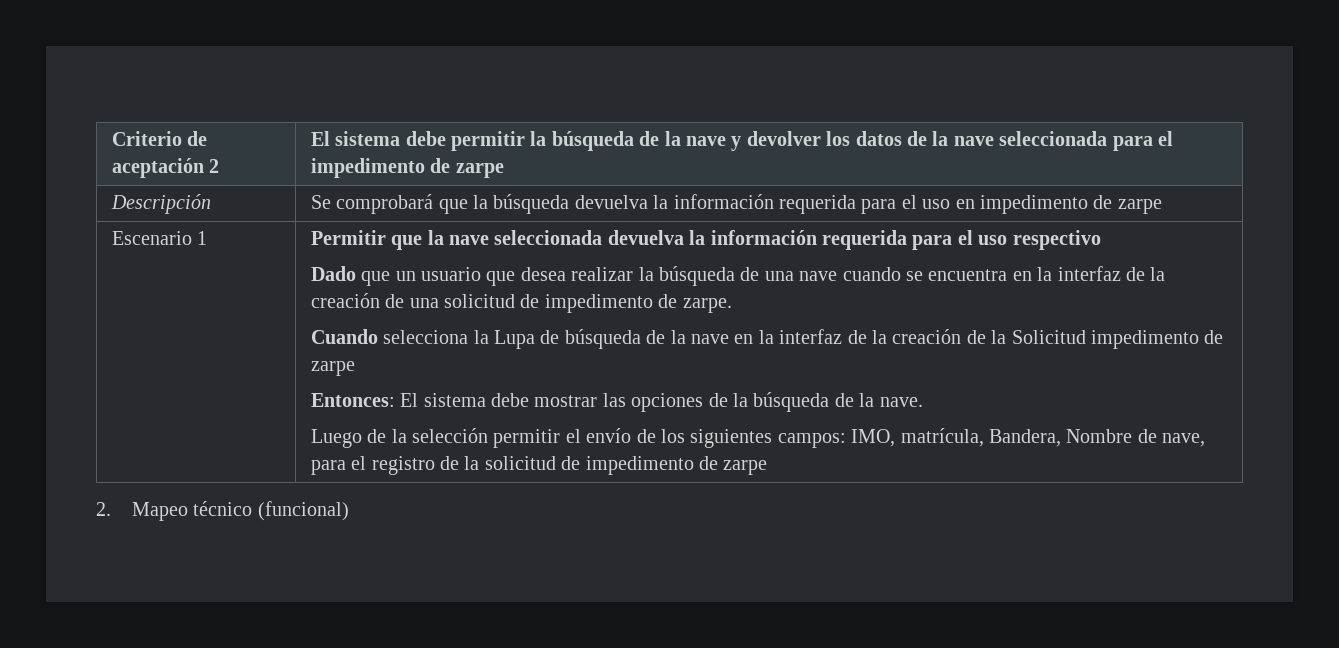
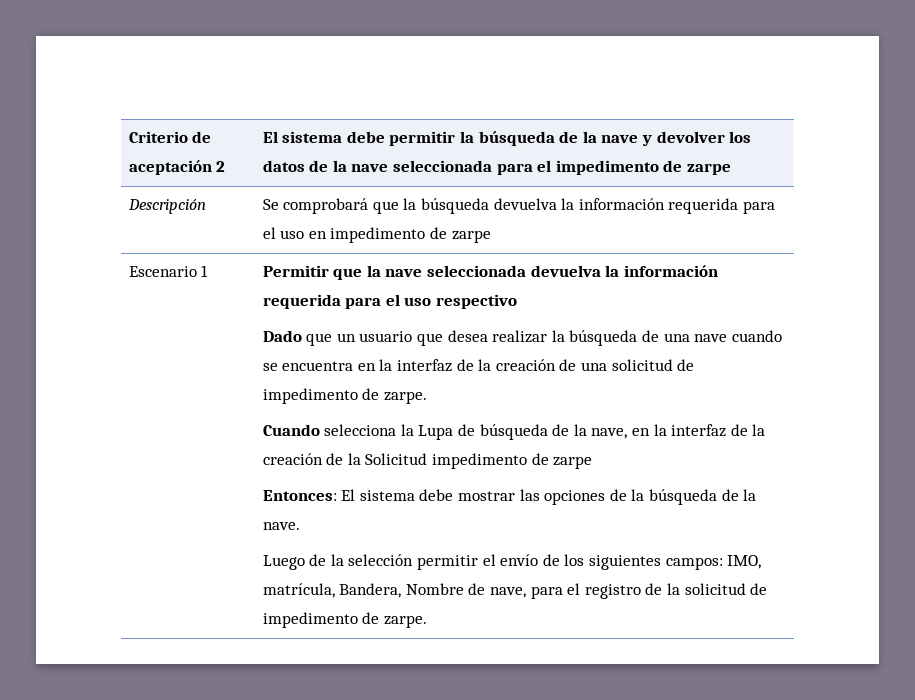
- Cuando selecciona la Lupa de búsqueda de la nave en la interfaz de la creación de la Solicitud impedimento de zarpe
+ Cuando selecciona la Lupa de búsqueda de la nave, en la interfaz de la creación de la Solicitud impedimento de zarpe
- Luego de la selección permitir el envío de los siguientes campos: IMO, matrícula, Bandera, Nombre de nave, para el registro de la solicitud de impedimento de zarpe
- 2. Mapeo técnico (funcional)
+ Luego de la selección permitir el envío de los siguientes campos: IMO, matrícula, Bandera, Nombre de nave, para el registro de la solicitud de impedimento de zarpe.

